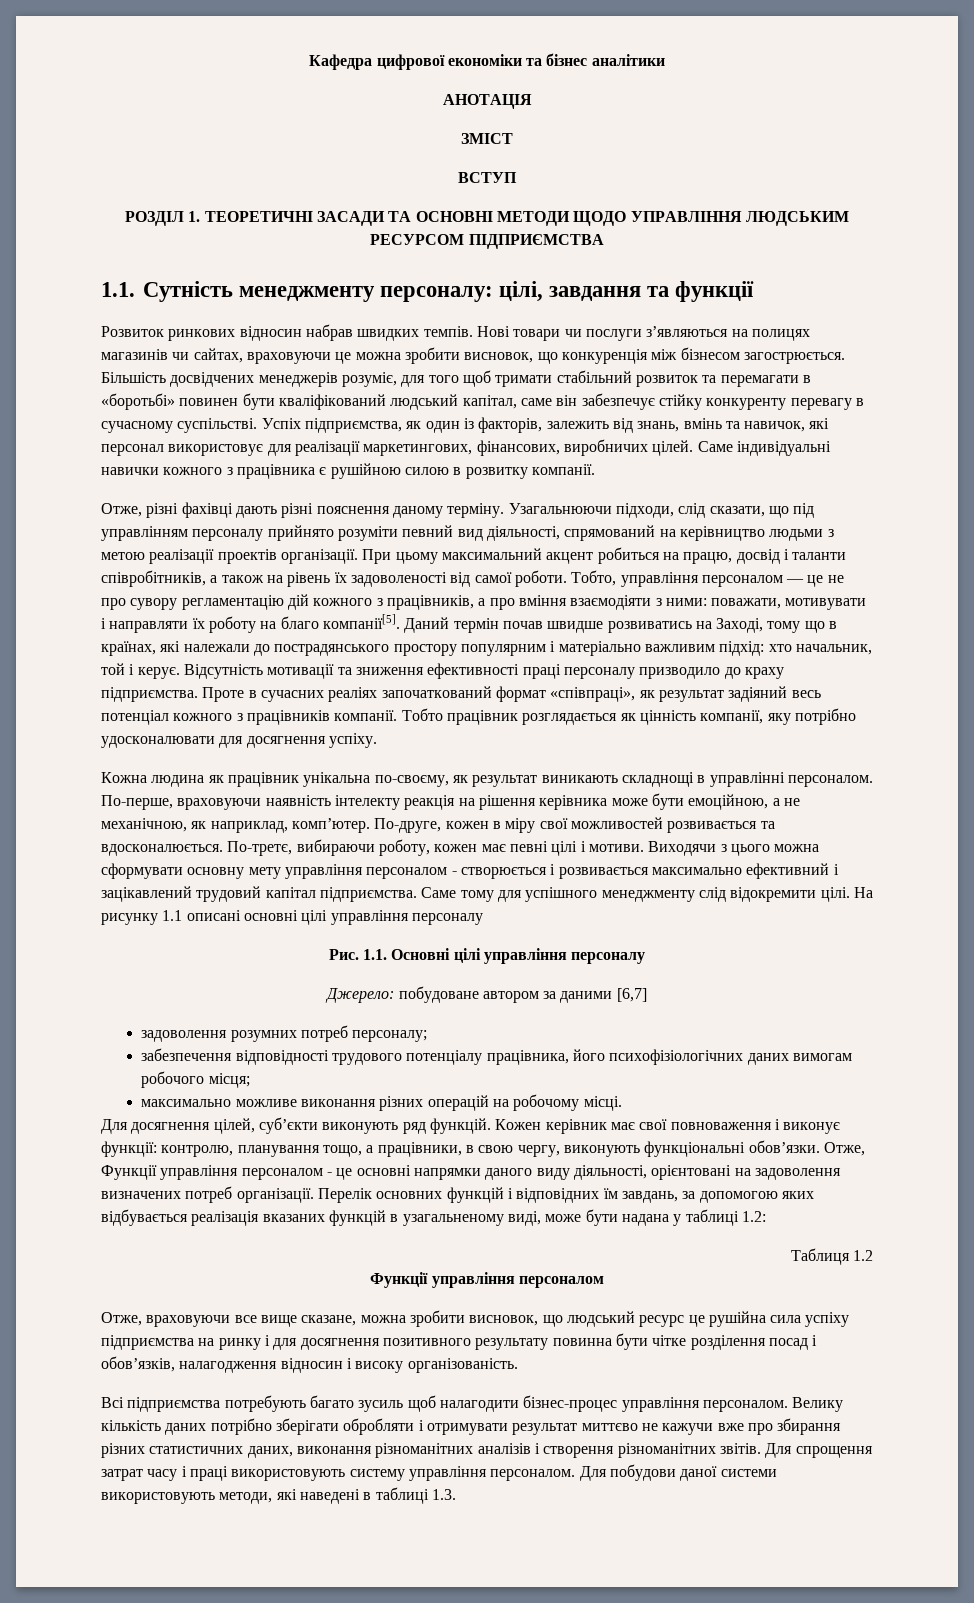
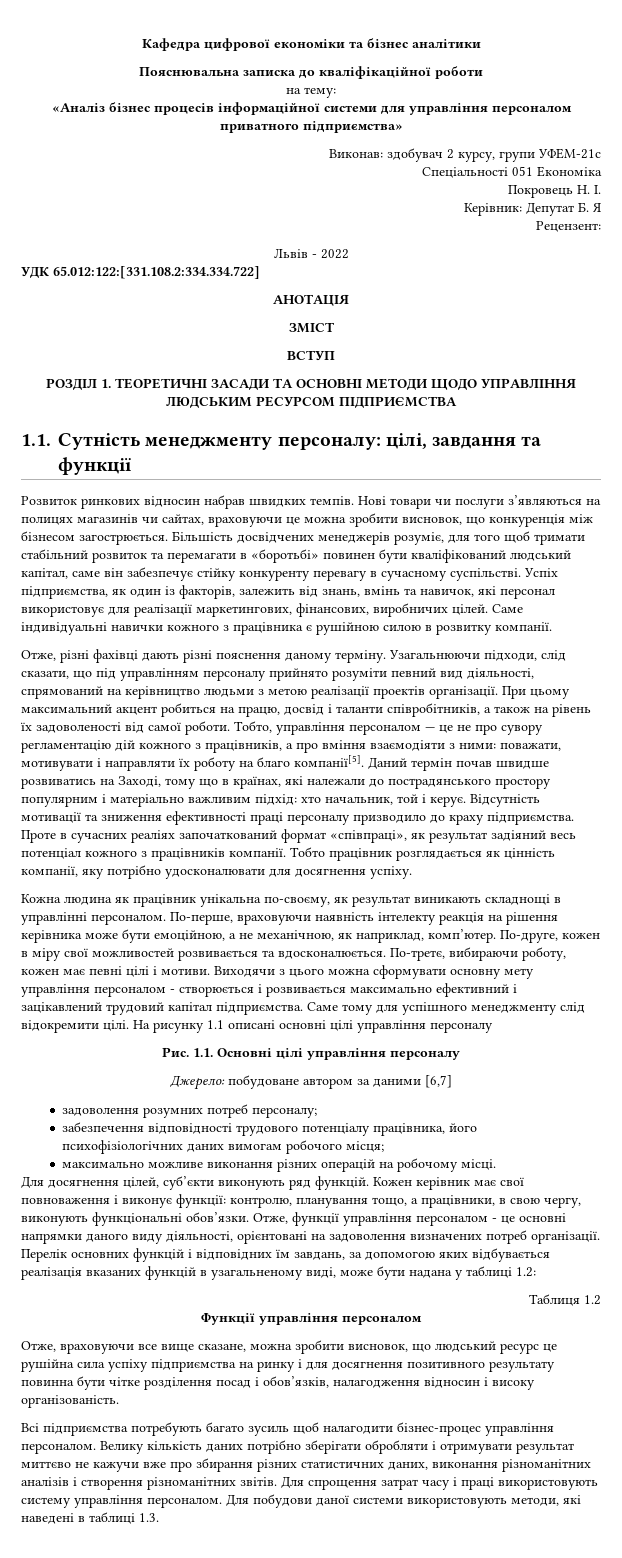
+ Пояснювальна записка до кваліфікаційної роботи
+ на тему:
+ «Аналіз бізнес процесів інформаційної системи для управління персоналом приватного підприємства»
+ Виконав: здобувач 2 курсу, групи УФЕМ-21с
+ Спеціальності 051 Економіка
+ Покровець Н. І.
+ Керівник: Депутат Б. Я
+ Рецензент:
+ Львів - 2022
+ УДК 65.012:122:[331.108.2:334.334.722]
- Отже, Функції управління персоналом - це основні напрямки даного виду діяльності, орієнтовані на задоволення визначених потреб організації.
+ Отже, функції управління персоналом - це основні напрямки даного виду діяльності, орієнтовані на задоволення визначених потреб організації.

